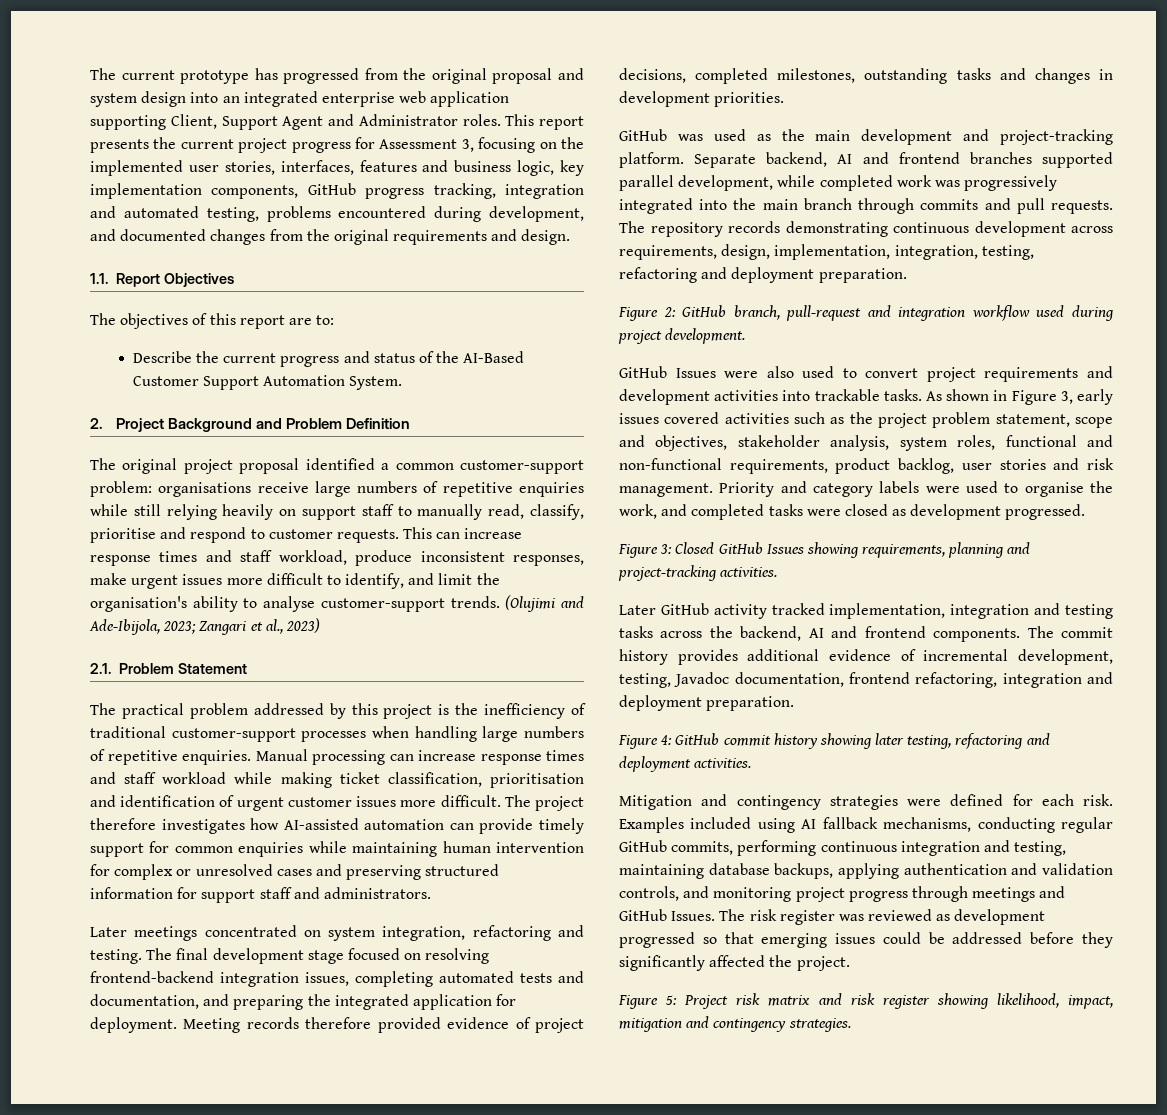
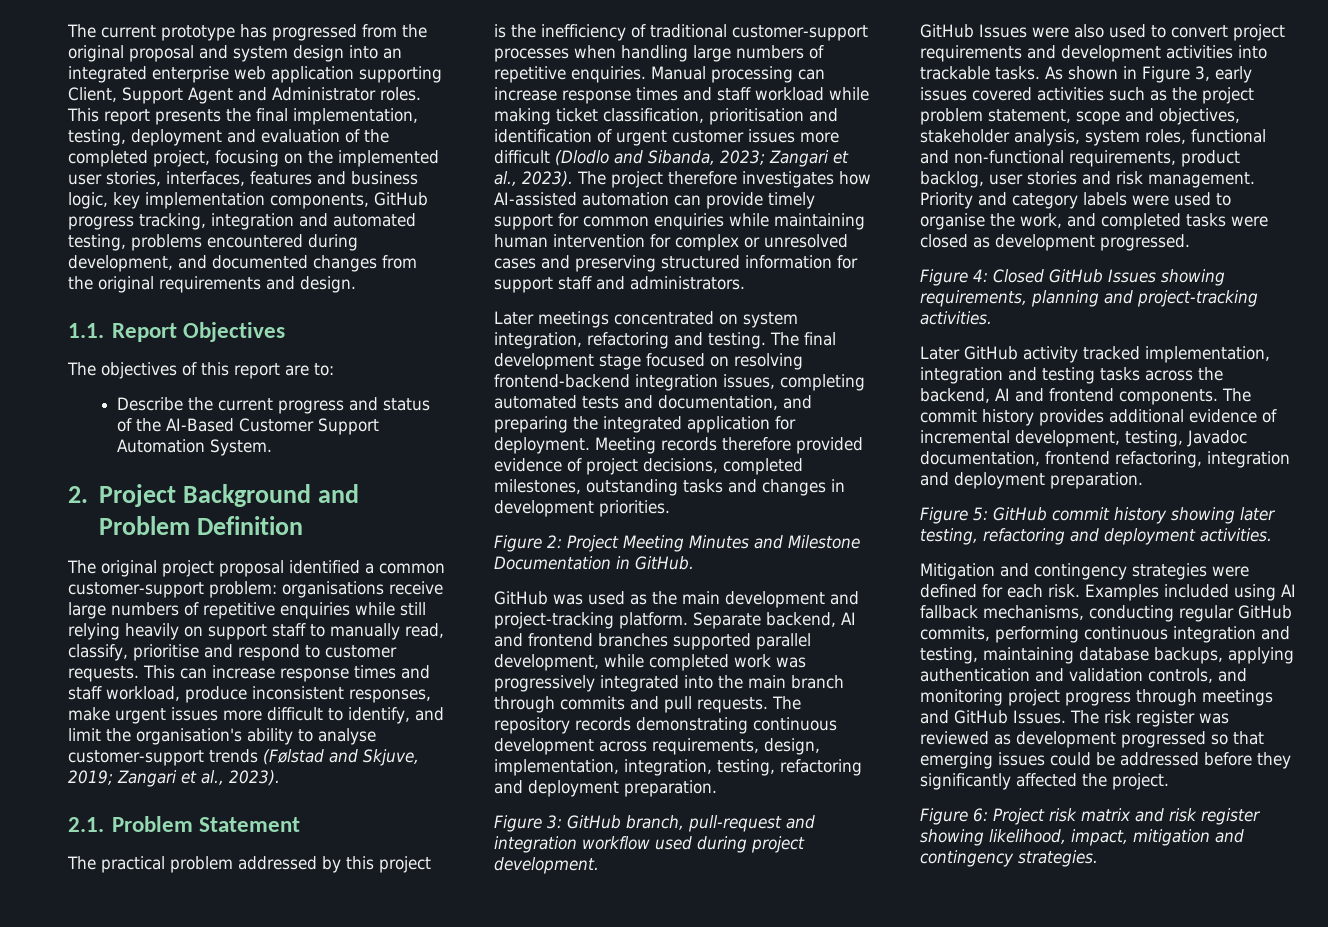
- This report presents the current project progress for Assessment 3, focusing on the implemented user stories, interfaces, features and business logic, key implementation components, GitHub progress tracking, integration and automated testing, problems encountered during development, and documented changes from the original requirements and design.
+ This report presents the final implementation, testing, deployment and evaluation of the completed project, focusing on the implemented user stories, interfaces, features and business logic, key implementation components, GitHub progress tracking, integration and automated testing, problems encountered during development, and documented changes from the original requirements and design.
- This can increase response times and staff workload, produce inconsistent responses, make urgent issues more difficult to identify, and limit the organisation's ability to analyse customer-support trends. (Olujimi and Ade-Ibijola, 2023; Zangari et al., 2023)
+ This can increase response times and staff workload, produce inconsistent responses, make urgent issues more difficult to identify, and limit the organisation's ability to analyse customer-support trends (Følstad and Skjuve, 2019; Zangari et al., 2023).
- Manual processing can increase response times and staff workload while making ticket classification, prioritisation and identification of urgent customer issues more difficult.
+ Manual processing can increase response times and staff workload while making ticket classification, prioritisation and identification of urgent customer issues more difficult (Dlodlo and Sibanda, 2023; Zangari et al., 2023).
+ Figure 2: Project Meeting Minutes and Milestone Documentation in GitHub.
- Figure 2: GitHub branch, pull-request and integration workflow used during project development.
+ Figure 3: GitHub branch, pull-request and integration workflow used during project development.
- Figure 3: Closed GitHub Issues showing requirements, planning and project-tracking activities.
+ Figure 4: Closed GitHub Issues showing requirements, planning and project-tracking activities.
- Figure 4: GitHub commit history showing later testing, refactoring and deployment activities.
+ Figure 5: GitHub commit history showing later testing, refactoring and deployment activities.
- Figure 5: Project risk matrix and risk register showing likelihood, impact, mitigation and contingency strategies.
+ Figure 6: Project risk matrix and risk register showing likelihood, impact, mitigation and contingency strategies.

